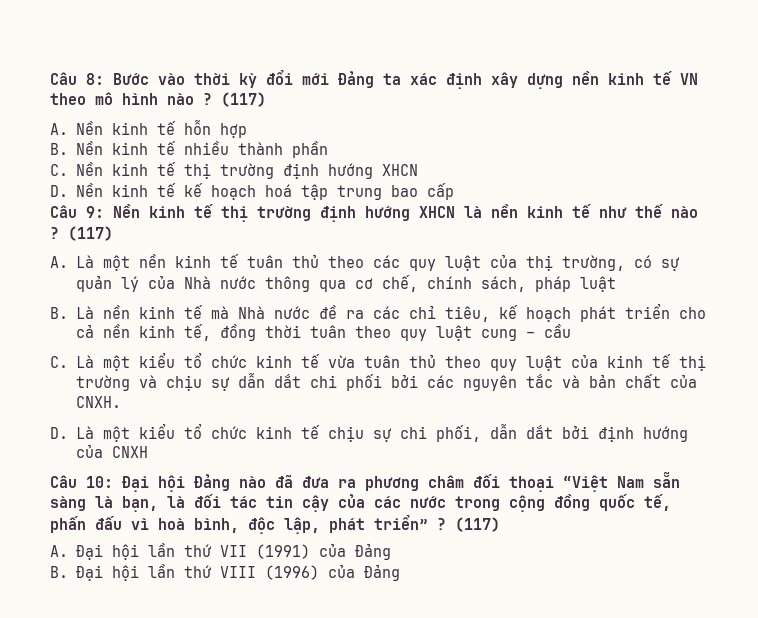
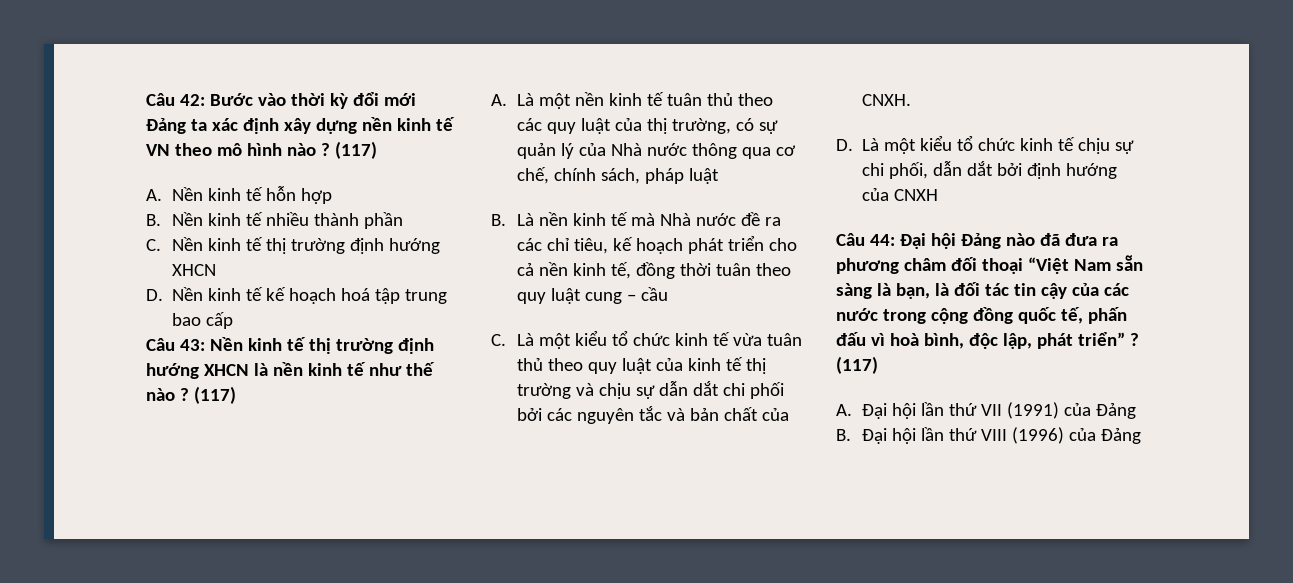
- Câu 8: Bước vào thời kỳ đổi mới Đảng ta xác định xây dựng nền kinh tế VN theo mô hình nào ?
+ Câu 42: Bước vào thời kỳ đổi mới Đảng ta xác định xây dựng nền kinh tế VN theo mô hình nào ?
- Câu 9: Nền kinh tế thị trường định hướng XHCN là nền kinh tế như thế nào ?
+ Câu 43: Nền kinh tế thị trường định hướng XHCN là nền kinh tế như thế nào ?
- Câu 10: Đại hội Đảng nào đã đưa ra phương châm đối thoại “Việt Nam sẵn sàng là bạn, là đối tác tin cậy của các nước trong cộng đồng quốc tế, phấn đấu vì hoà bình, độc lập, phát triển” ?
+ Câu 44: Đại hội Đảng nào đã đưa ra phương châm đối thoại “Việt Nam sẵn sàng là bạn, là đối tác tin cậy của các nước trong cộng đồng quốc tế, phấn đấu vì hoà bình, độc lập, phát triển” ?

